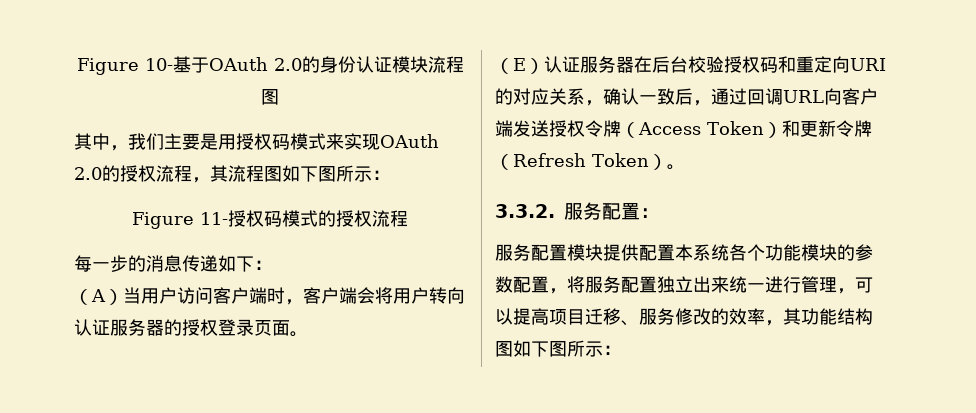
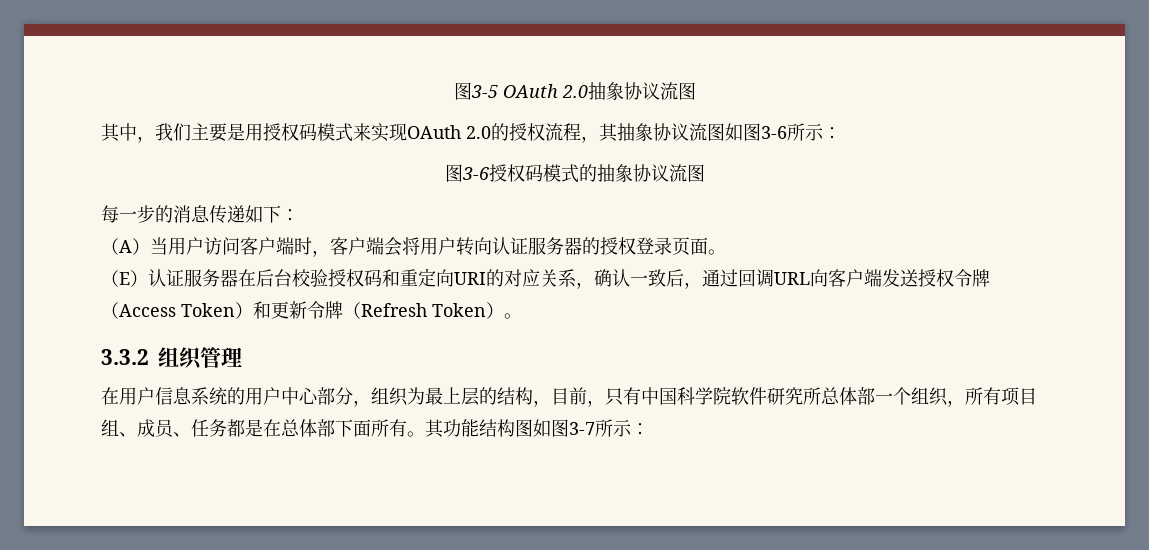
- Figure 10-基于OAuth 2.0的身份认证模块流程图
+ 图3-5 OAuth 2.0抽象协议流图
- 其中，我们主要是用授权码模式来实现OAuth 2.0的授权流程，其流程图如下图所示：
+ 其中，我们主要是用授权码模式来实现OAuth 2.0的授权流程，其抽象协议流图如图3-6所示：
- Figure 11-授权码模式的授权流程
+ 图3-6授权码模式的抽象协议流图
- 3.3.2.服务配置：
- 服务配置模块提供配置本系统各个功能模块的参数配置，将服务配置独立出来统一进行管理，可以提高项目迁移、服务修改的效率，其功能结构图如下图所示：
+ 3.3.2组织管理
+ 在用户信息系统的用户中心部分，组织为最上层的结构，目前，只有中国科学院软件研究所总体部一个组织，所有项目组、成员、任务都是在总体部下面所有。其功能结构图如图3-7所示：

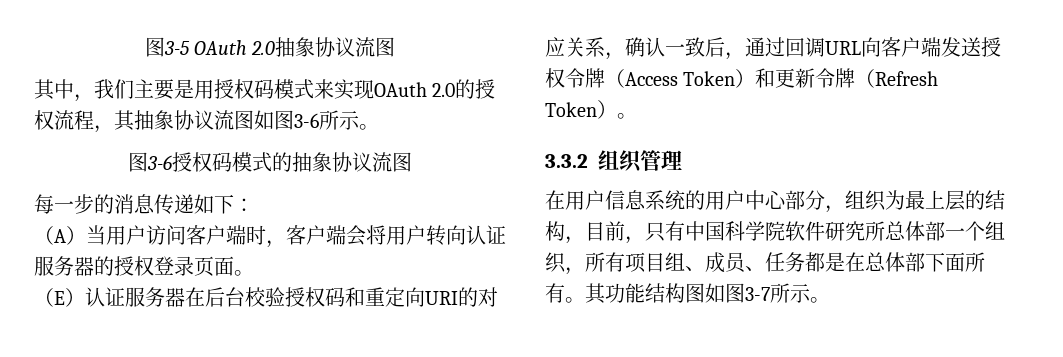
- 其中，我们主要是用授权码模式来实现OAuth 2.0的授权流程，其抽象协议流图如图3-6所示：
+ 其中，我们主要是用授权码模式来实现OAuth 2.0的授权流程，其抽象协议流图如图3-6所示。
- 其功能结构图如图3-7所示：
+ 其功能结构图如图3-7所示。

